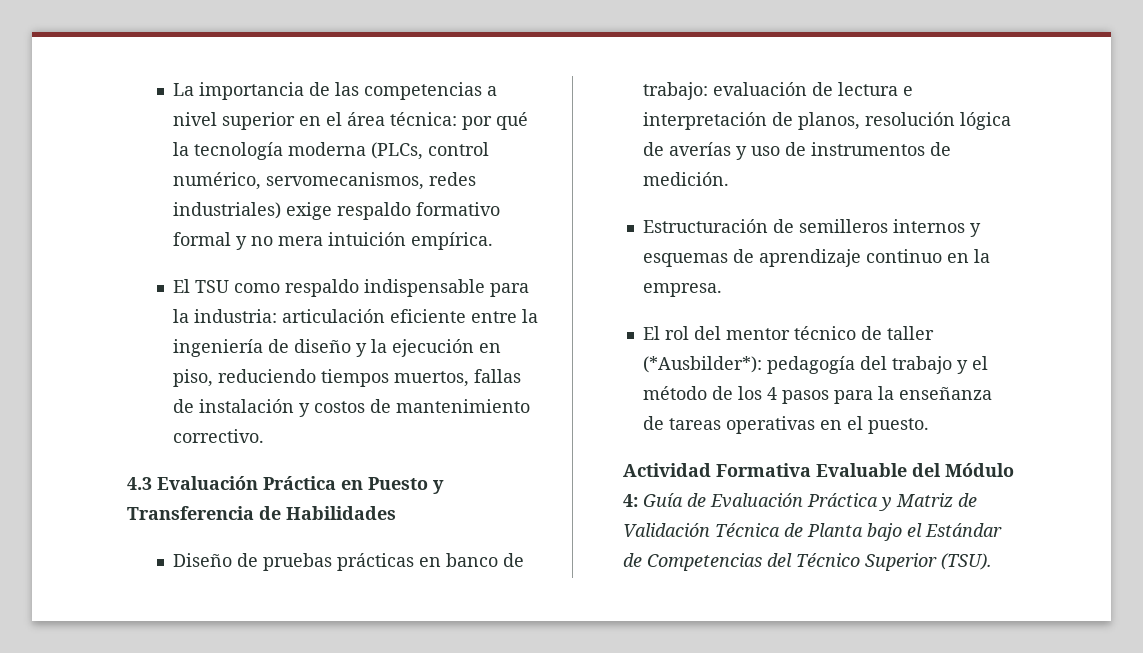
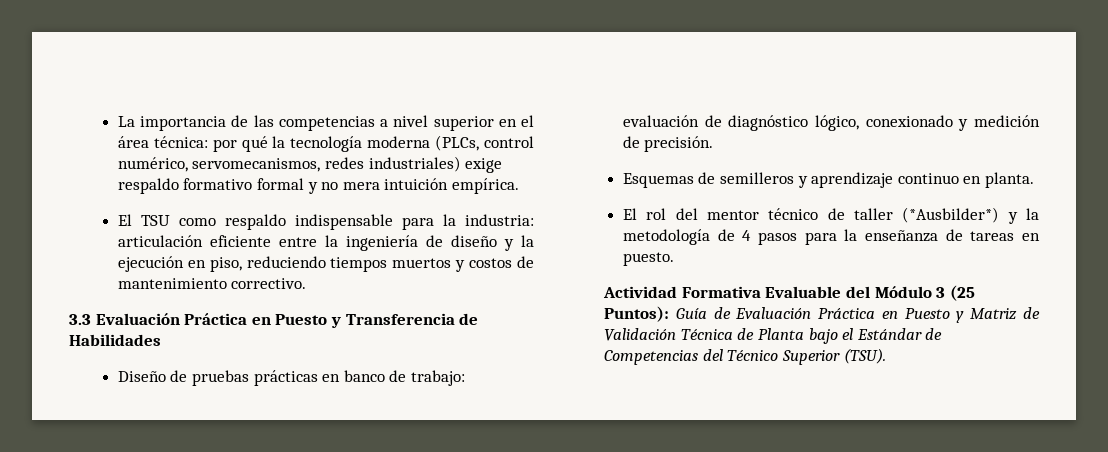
- El TSU como respaldo indispensable para la industria: articulación eficiente entre la ingeniería de diseño y la ejecución en piso, reduciendo tiempos muertos, fallas de instalación y costos de mantenimiento correctivo.
+ El TSU como respaldo indispensable para la industria: articulación eficiente entre la ingeniería de diseño y la ejecución en piso, reduciendo tiempos muertos y costos de mantenimiento correctivo.
- 4.3 Evaluación Práctica en Puesto y Transferencia de Habilidades
+ 3.3 Evaluación Práctica en Puesto y Transferencia de Habilidades
- Diseño de pruebas prácticas en banco de trabajo: evaluación de lectura e interpretación de planos, resolución lógica de averías y uso de instrumentos de medición.
- Estructuración de semilleros internos y esquemas de aprendizaje continuo en la empresa.
+ Diseño de pruebas prácticas en banco de trabajo: evaluación de diagnóstico lógico, conexionado y medición de precisión.
+ Esquemas de semilleros y aprendizaje continuo en planta.
- El rol del mentor técnico de taller (*Ausbilder*): pedagogía del trabajo y el método de los 4 pasos para la enseñanza de tareas operativas en el puesto.
+ El rol del mentor técnico de taller (*Ausbilder*) y la metodología de 4 pasos para la enseñanza de tareas en puesto.
- Actividad Formativa Evaluable del Módulo 4: Guía de Evaluación Práctica y Matriz de Validación Técnica de Planta bajo el Estándar de Competencias del Técnico Superior (TSU).
+ Actividad Formativa Evaluable del Módulo 3 (25 Puntos): Guía de Evaluación Práctica en Puesto y Matriz de Validación Técnica de Planta bajo el Estándar de Competencias del Técnico Superior (TSU).

